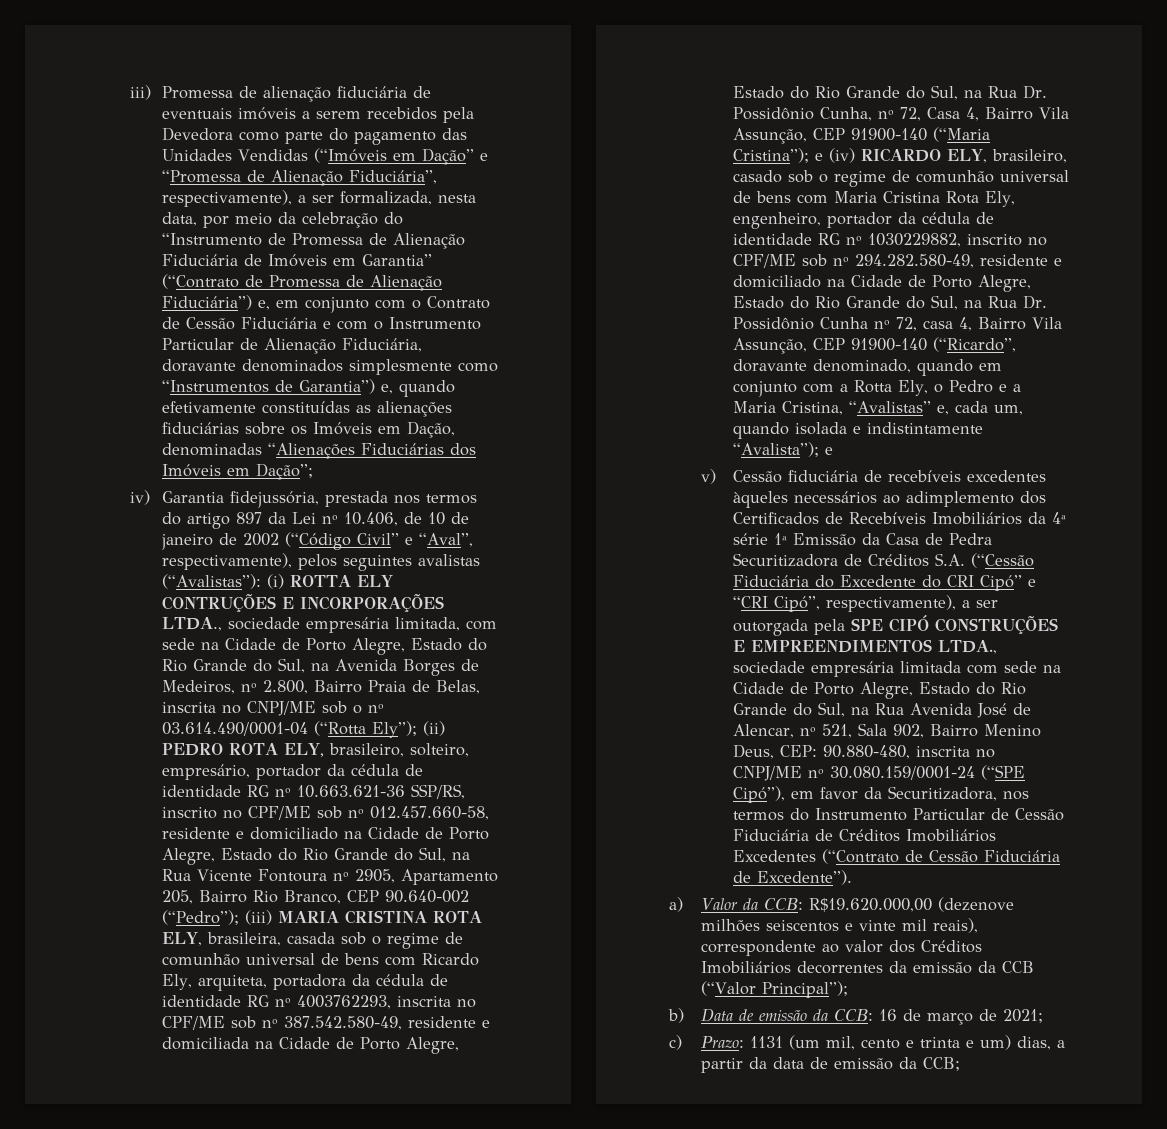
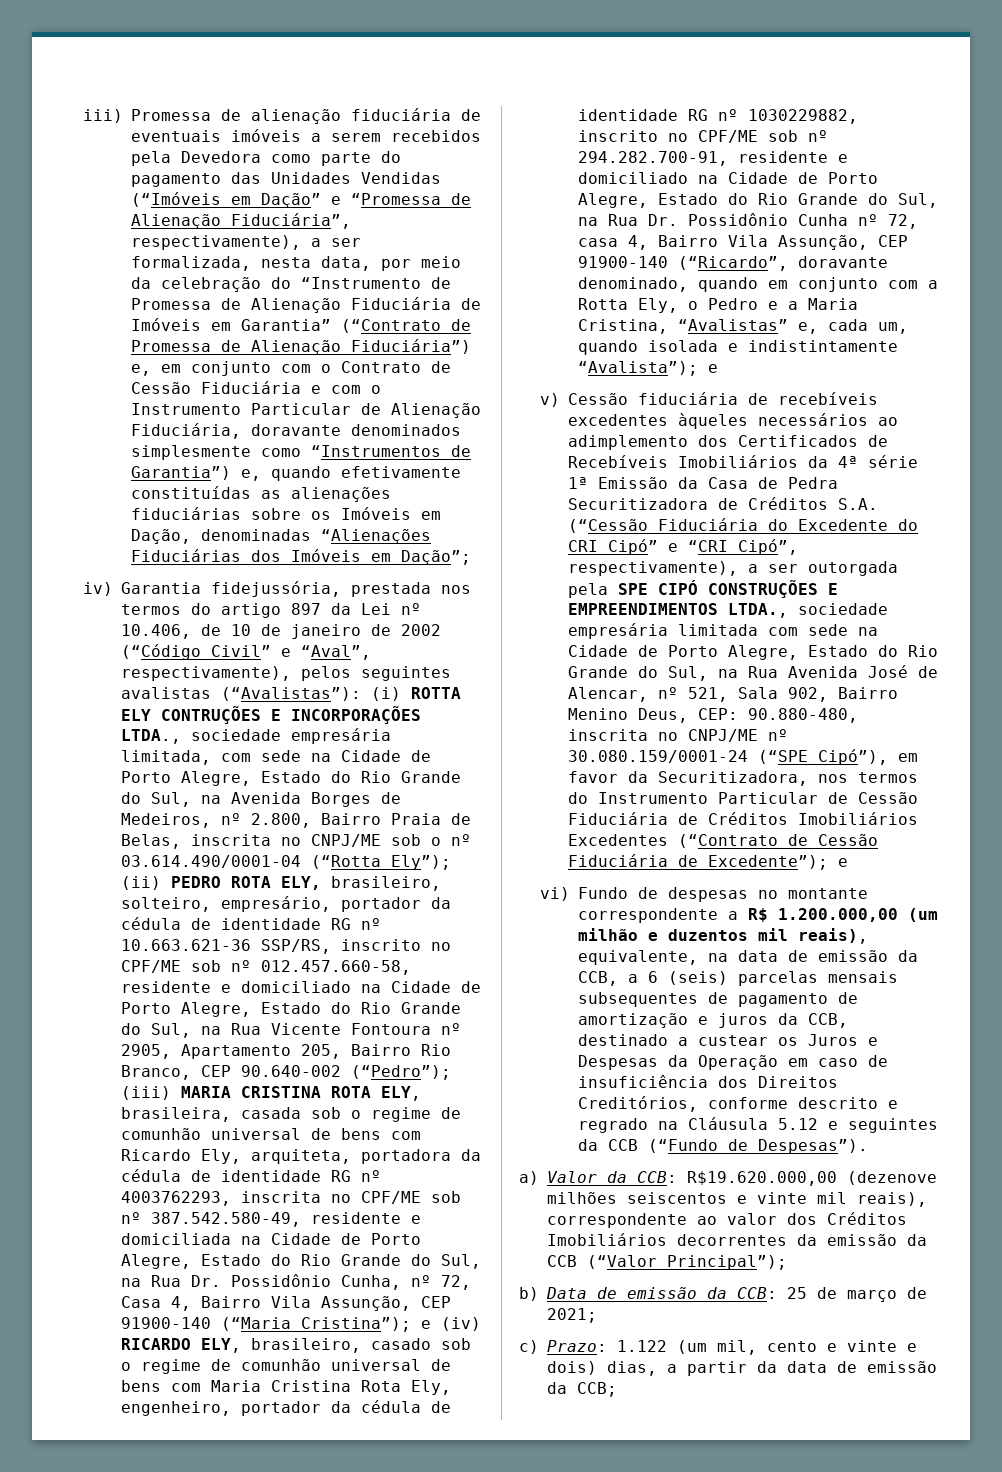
- e (iv) RICARDO ELY, brasileiro, casado sob o regime de comunhão universal de bens com Maria Cristina Rota Ely, engenheiro, portador da cédula de identidade RG nº 1030229882, inscrito no CPF/ME sob nº 294.282.580-49, residente e domiciliado na Cidade de Porto Alegre, Estado do Rio Grande do Sul, na Rua Dr. Possidônio Cunha nº 72, casa 4, Bairro Vila Assunção, CEP 91900-140 (“Ricardo”, doravante denominado, quando em conjunto com a Rotta Ely, o Pedro e a Maria Cristina, “Avalistas” e, cada um, quando isolada e indistintamente “Avalista”);
+ e (iv) RICARDO ELY, brasileiro, casado sob o regime de comunhão universal de bens com Maria Cristina Rota Ely, engenheiro, portador da cédula de identidade RG nº 1030229882, inscrito no CPF/ME sob nº 294.282.700-91, residente e domiciliado na Cidade de Porto Alegre, Estado do Rio Grande do Sul, na Rua Dr. Possidônio Cunha nº 72, casa 4, Bairro Vila Assunção, CEP 91900-140 (“Ricardo”, doravante denominado, quando em conjunto com a Rotta Ely, o Pedro e a Maria Cristina, “Avalistas” e, cada um, quando isolada e indistintamente “Avalista”);
- 90.880-480, inscrita no CNPJ/ME nº 30.080.159/0001-24 (“SPE Cipó”), em favor da Securitizadora, nos termos do Instrumento Particular de Cessão Fiduciária de Créditos Imobiliários Excedentes (“Contrato de Cessão Fiduciária de Excedente”).
+ 90.880-480, inscrita no CNPJ/ME nº 30.080.159/0001-24 (“SPE Cipó”), em favor da Securitizadora, nos termos do Instrumento Particular de Cessão Fiduciária de Créditos Imobiliários Excedentes (“Contrato de Cessão Fiduciária de Excedente”); e
+ vi) Fundo de despesas no montante correspondente a R$ 1.200.000,00 (um milhão e duzentos mil reais), equivalente, na data de emissão da CCB, a 6 (seis) parcelas mensais subsequentes de pagamento de amortização e juros da CCB, destinado a custear os Juros e Despesas da Operação em caso de insuficiência dos Direitos Creditórios, conforme descrito e regrado na Cláusula 5.12 e seguintes da CCB (“Fundo de Despesas”).
- b) Data de emissão da CCB: 16 de março de 2021;
+ b) Data de emissão da CCB: 25 de março de 2021;
- c) Prazo: 1131 (um mil, cento e trinta e um) dias, a partir da data de emissão da CCB;
+ c) Prazo: 1.122 (um mil, cento e vinte e dois) dias, a partir da data de emissão da CCB;

